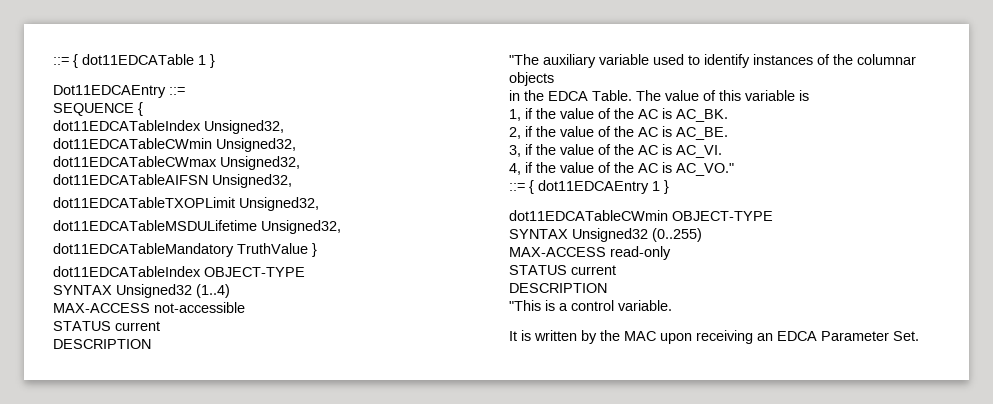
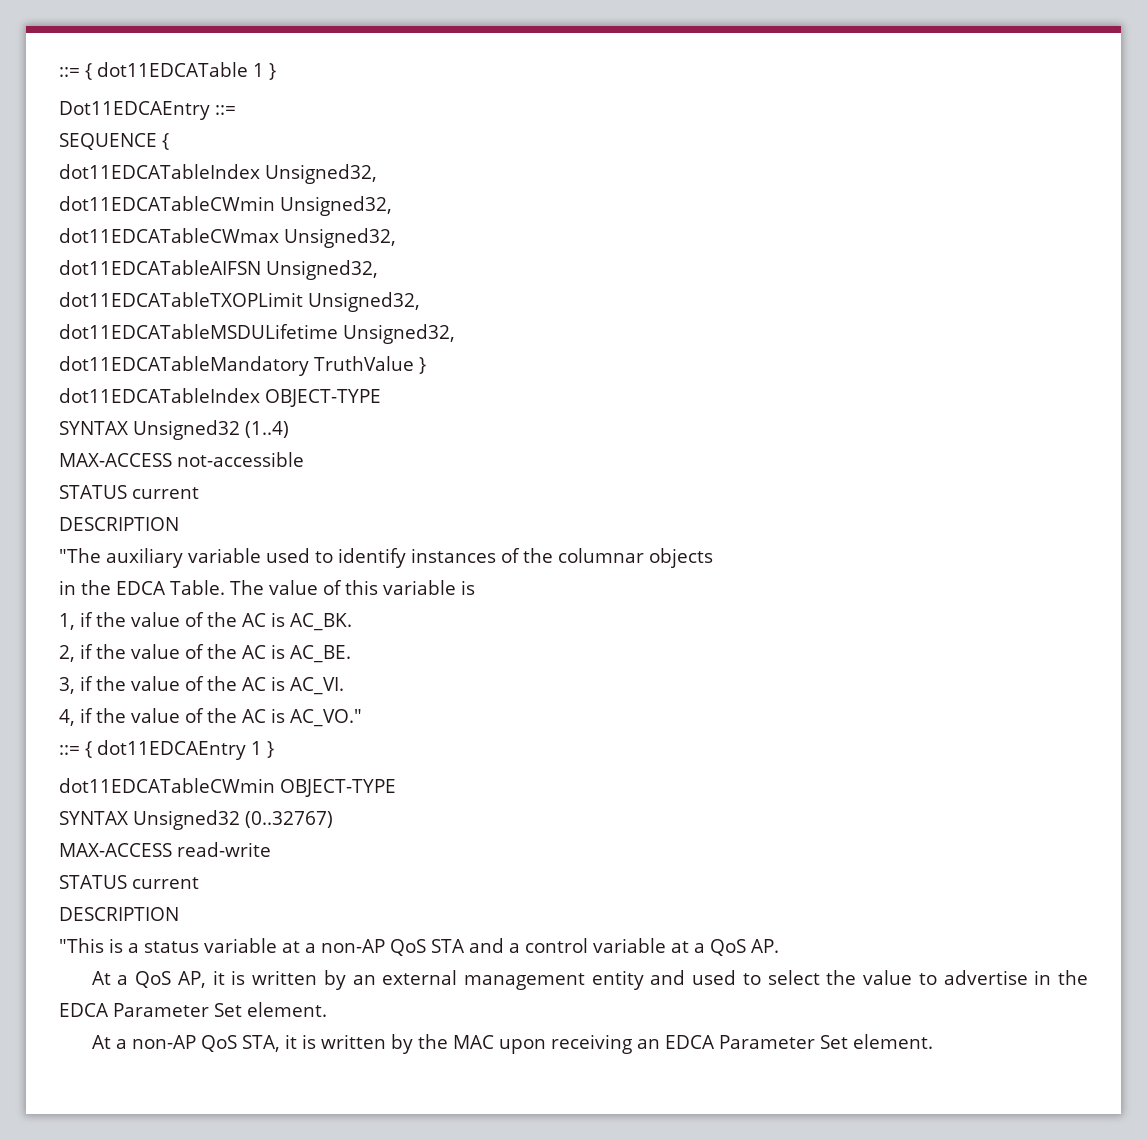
- SYNTAX Unsigned32 (0..255)
- MAX-ACCESS read-only
+ SYNTAX Unsigned32 (0..32767)
+ MAX-ACCESS read-write
- "This is a control variable.
- It is written by the MAC upon receiving an EDCA Parameter Set.
+ "This is a status variable at a non-AP QoS STA and a control variable at a QoS AP.
+ At a QoS AP, it is written by an external management entity and used to select the value to advertise in the EDCA Parameter Set element.
+ At a non-AP QoS STA, it is written by the MAC upon receiving an EDCA Parameter Set element.

